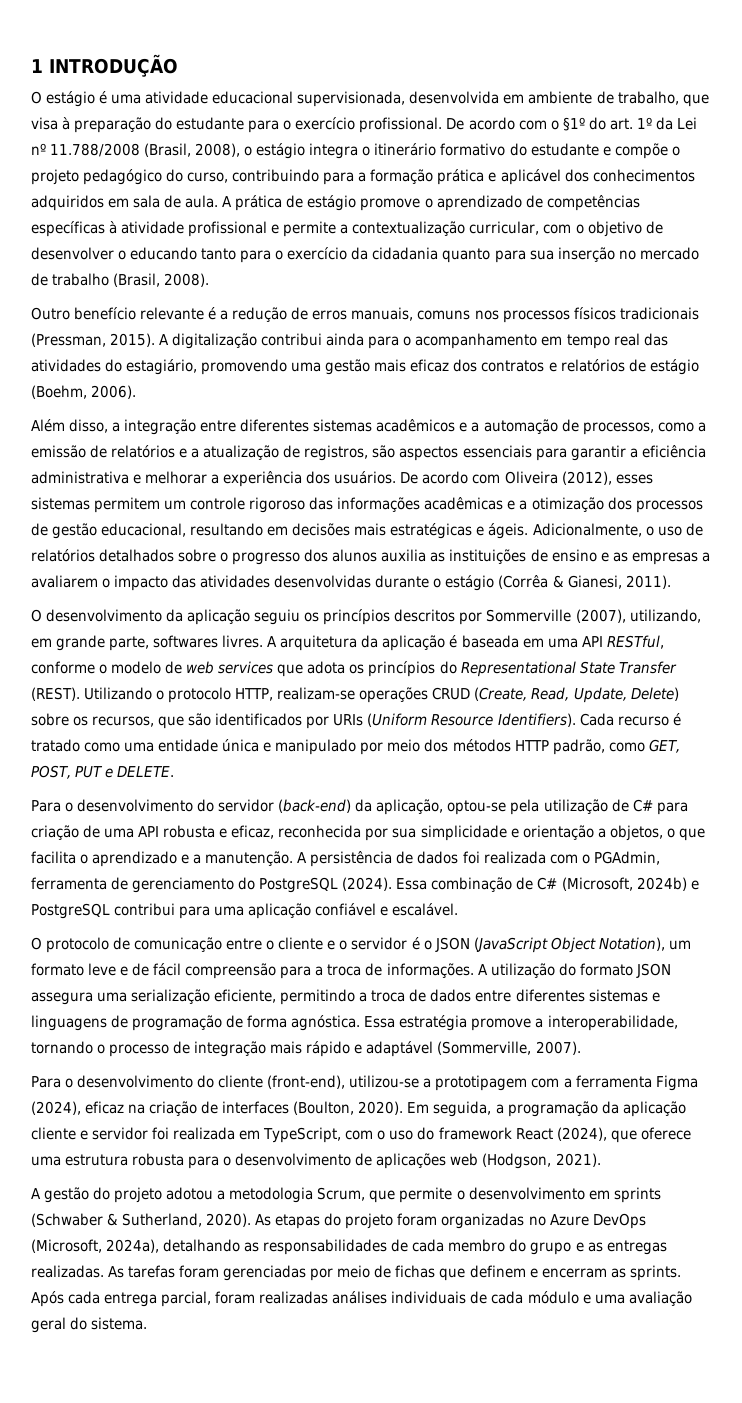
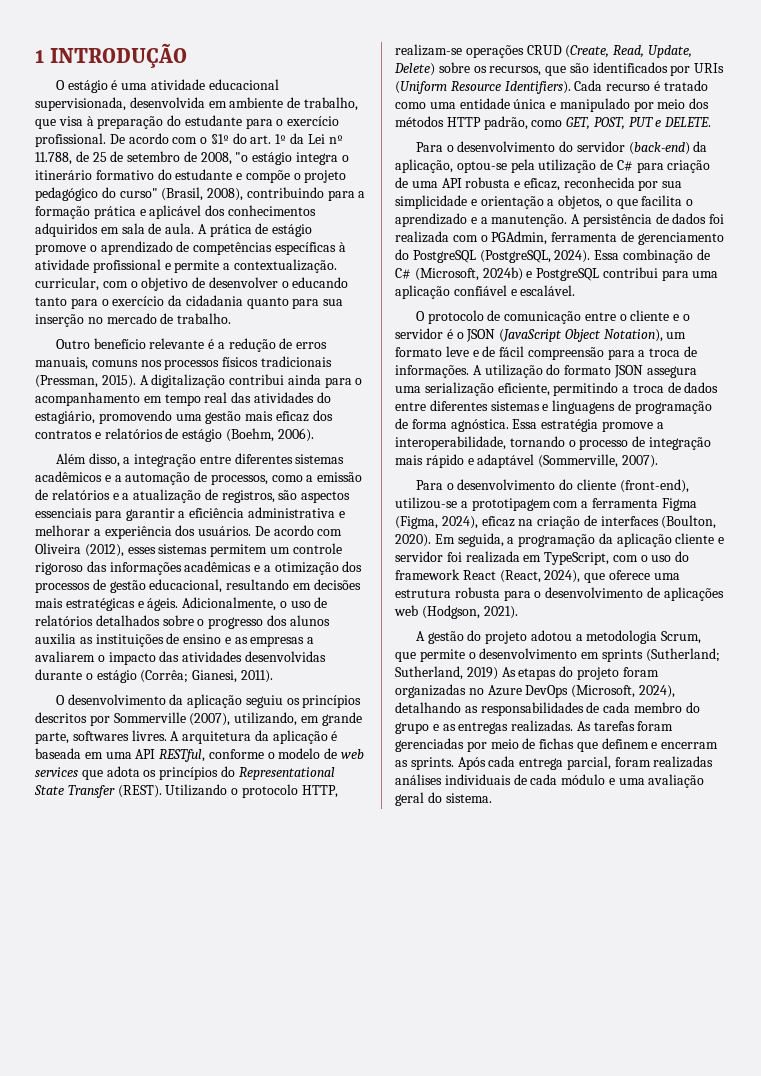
- De acordo com o §1º do art. 1º da Lei nº 11.788/2008 (Brasil, 2008), o estágio integra o itinerário formativo do estudante e compõe o projeto pedagógico do curso, contribuindo para a formação prática e aplicável dos conhecimentos adquiridos em sala de aula.
+ De acordo com o §1º do art. 1º da Lei nº 11.788, de 25 de setembro de 2008, "o estágio integra o itinerário formativo do estudante e compõe o projeto pedagógico do curso" (Brasil, 2008), contribuindo para a formação prática e aplicável dos conhecimentos adquiridos em sala de aula.
- A prática de estágio promove o aprendizado de competências específicas à atividade profissional e permite a contextualização curricular, com o objetivo de desenvolver o educando tanto para o exercício da cidadania quanto para sua inserção no mercado de trabalho (Brasil, 2008).
+ A prática de estágio promove o aprendizado de competências específicas à atividade profissional e permite a contextualização. curricular, com o objetivo de desenvolver o educando tanto para o exercício da cidadania quanto para sua inserção no mercado de trabalho.
- Adicionalmente, o uso de relatórios detalhados sobre o progresso dos alunos auxilia as instituições de ensino e as empresas a avaliarem o impacto das atividades desenvolvidas durante o estágio (Corrêa & Gianesi, 2011).
+ Adicionalmente, o uso de relatórios detalhados sobre o progresso dos alunos auxilia as instituições de ensino e as empresas a avaliarem o impacto das atividades desenvolvidas durante o estágio (Corrêa; Gianesi, 2011).
- A persistência de dados foi realizada com o PGAdmin, ferramenta de gerenciamento do PostgreSQL (2024).
+ A persistência de dados foi realizada com o PGAdmin, ferramenta de gerenciamento do PostgreSQL (PostgreSQL, 2024).
- Para o desenvolvimento do cliente (front-end), utilizou-se a prototipagem com a ferramenta Figma (2024), eficaz na criação de interfaces (Boulton, 2020).
+ Para o desenvolvimento do cliente (front-end), utilizou-se a prototipagem com a ferramenta Figma (Figma, 2024), eficaz na criação de interfaces (Boulton, 2020).
- Em seguida, a programação da aplicação cliente e servidor foi realizada em TypeScript, com o uso do framework React (2024), que oferece uma estrutura robusta para o desenvolvimento de aplicações web (Hodgson, 2021).
+ Em seguida, a programação da aplicação cliente e servidor foi realizada em TypeScript, com o uso do framework React (React, 2024), que oferece uma estrutura robusta para o desenvolvimento de aplicações web (Hodgson, 2021).
- A gestão do projeto adotou a metodologia Scrum, que permite o desenvolvimento em sprints (Schwaber & Sutherland, 2020). As etapas do projeto foram organizadas no Azure DevOps (Microsoft, 2024a), detalhando as responsabilidades de cada membro do grupo e as entregas realizadas.
+ A gestão do projeto adotou a metodologia Scrum, que permite o desenvolvimento em sprints (Sutherland; Sutherland, 2019) As etapas do projeto foram organizadas no Azure DevOps (Microsoft, 2024), detalhando as responsabilidades de cada membro do grupo e as entregas realizadas.

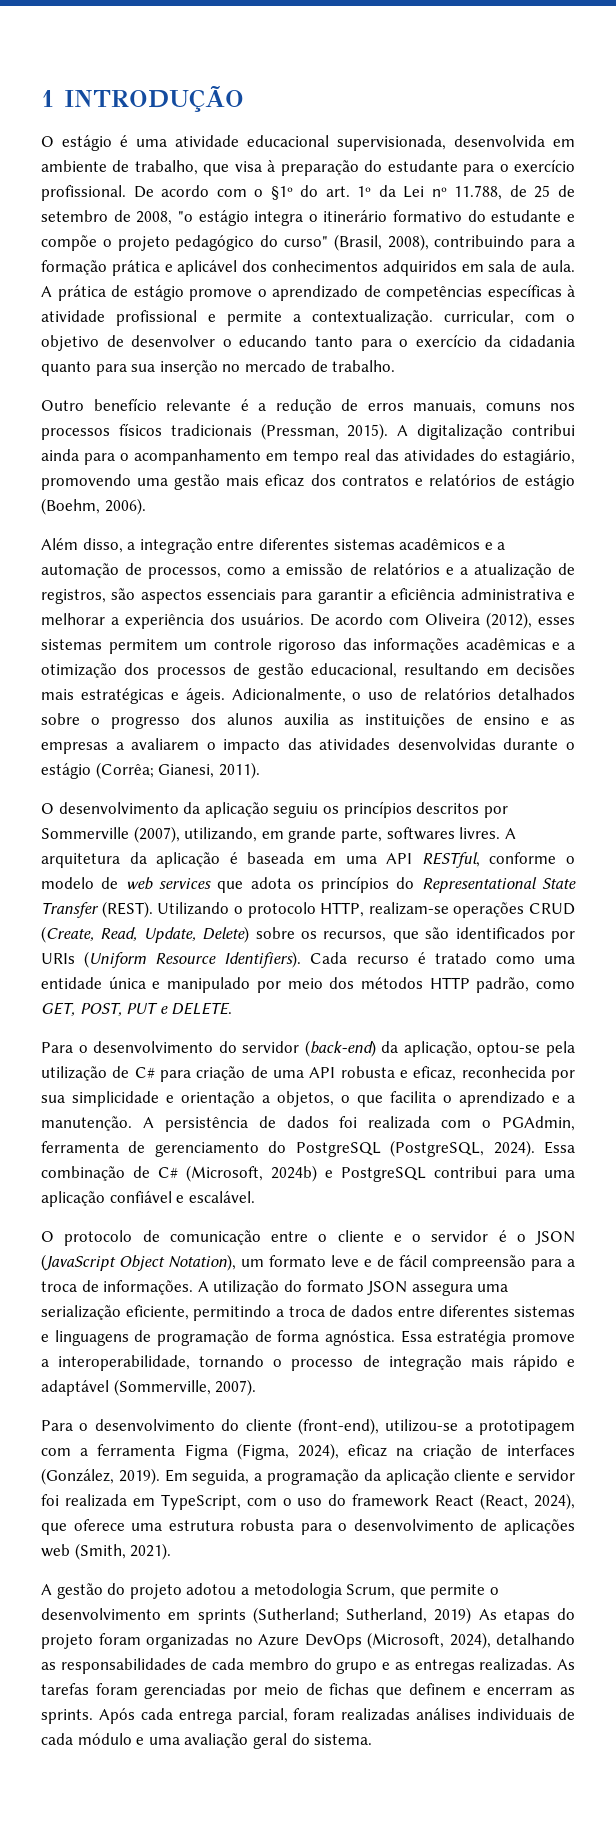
- Para o desenvolvimento do cliente (front-end), utilizou-se a prototipagem com a ferramenta Figma (Figma, 2024), eficaz na criação de interfaces (Boulton, 2020).
+ Para o desenvolvimento do cliente (front-end), utilizou-se a prototipagem com a ferramenta Figma (Figma, 2024), eficaz na criação de interfaces (González, 2019).
- Em seguida, a programação da aplicação cliente e servidor foi realizada em TypeScript, com o uso do framework React (React, 2024), que oferece uma estrutura robusta para o desenvolvimento de aplicações web (Hodgson, 2021).
+ Em seguida, a programação da aplicação cliente e servidor foi realizada em TypeScript, com o uso do framework React (React, 2024), que oferece uma estrutura robusta para o desenvolvimento de aplicações web (Smith, 2021).

